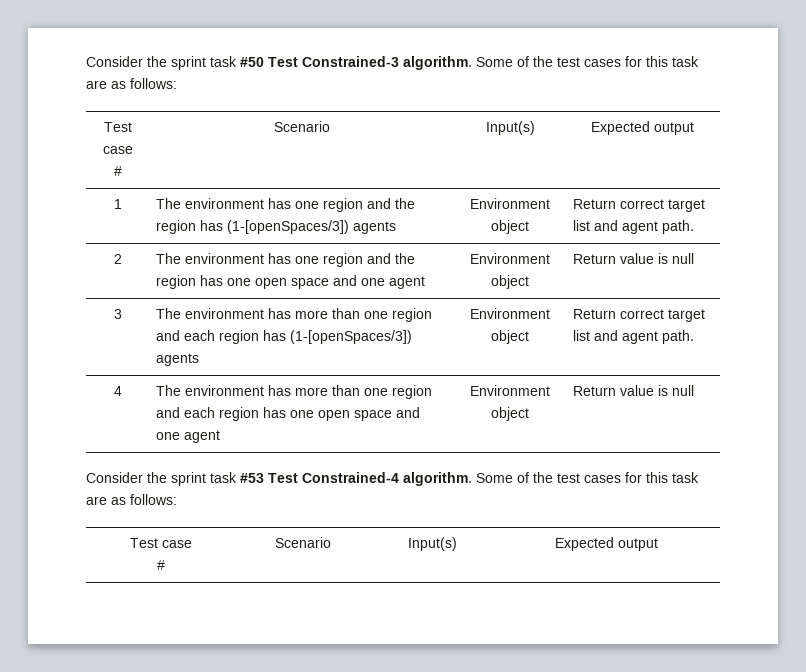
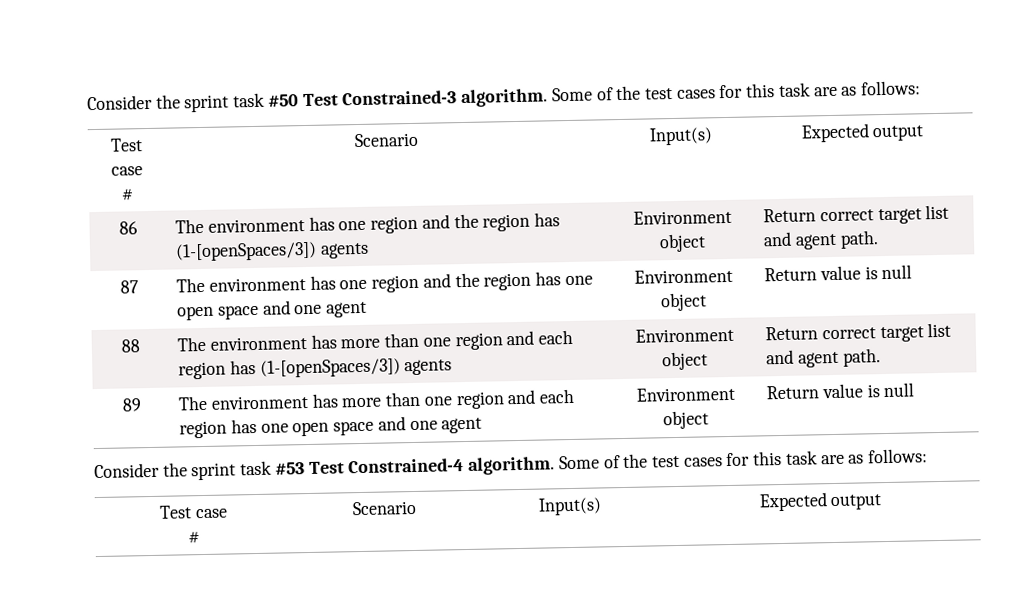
- 1 | The environment has one region and the region has (1-[openSpaces/3]) agents | Environment object | Return correct target list and agent path.
+ 86 | The environment has one region and the region has (1-[openSpaces/3]) agents | Environment object | Return correct target list and agent path.
- 2 | The environment has one region and the region has one open space and one agent | Environment object | Return value is null
+ 87 | The environment has one region and the region has one open space and one agent | Environment object | Return value is null
- 3 | The environment has more than one region and each region has (1-[openSpaces/3]) agents | Environment object | Return correct target list and agent path.
+ 88 | The environment has more than one region and each region has (1-[openSpaces/3]) agents | Environment object | Return correct target list and agent path.
- 4 | The environment has more than one region and each region has one open space and one agent | Environment object | Return value is null
+ 89 | The environment has more than one region and each region has one open space and one agent | Environment object | Return value is null

